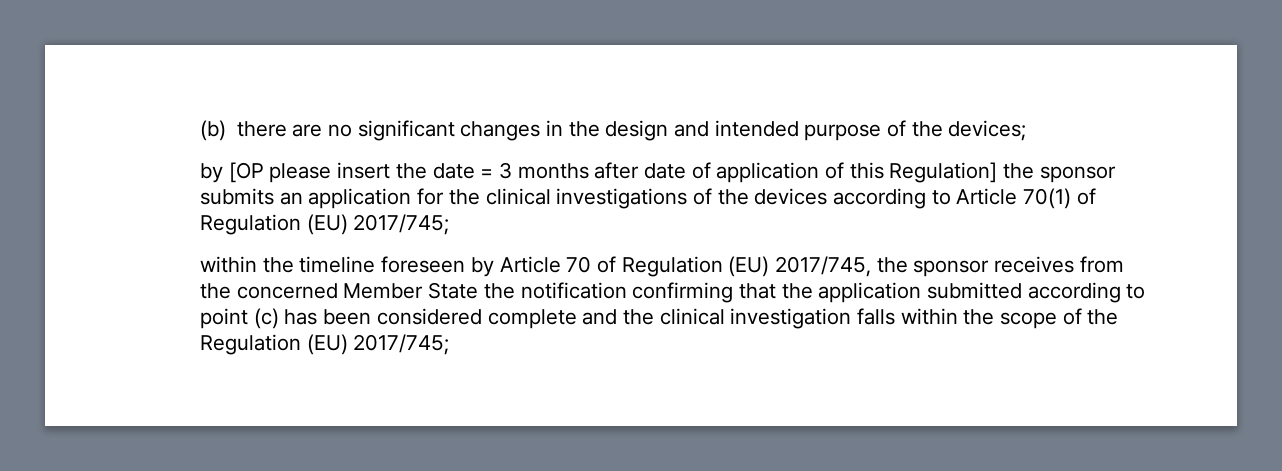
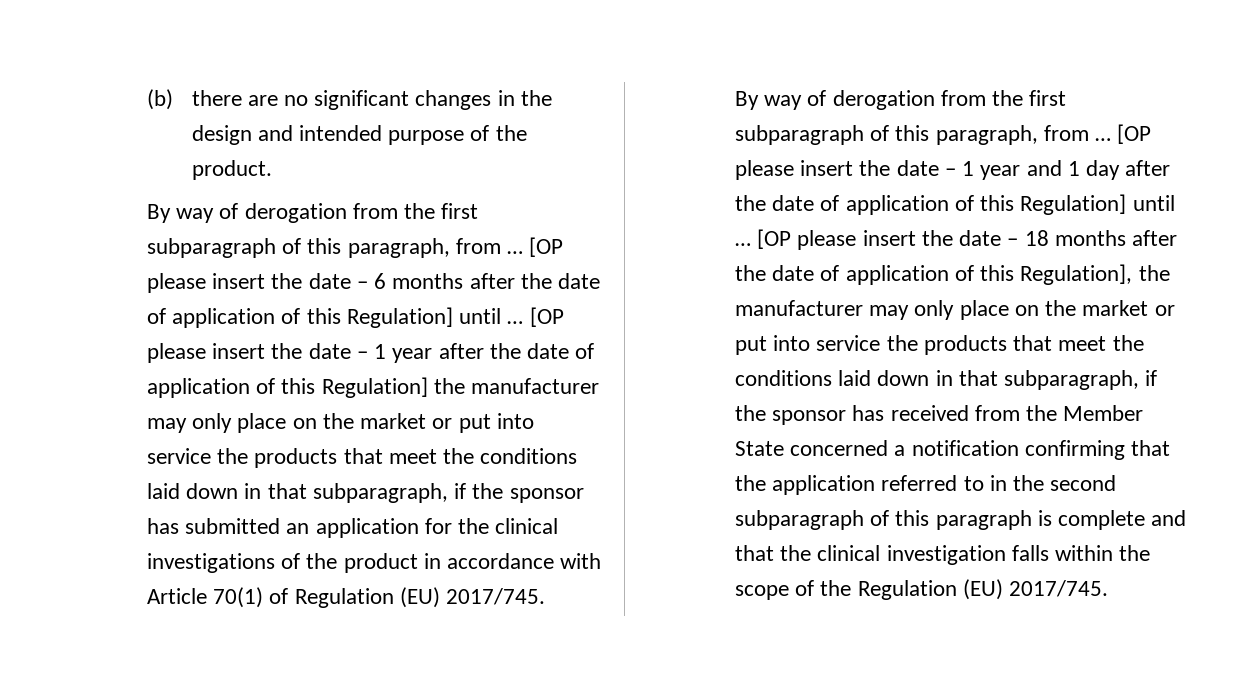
- (b) there are no significant changes in the design and intended purpose of the devices;
- by [OP please insert the date = 3 months after date of application of this Regulation] the sponsor submits an application for the clinical investigations of the devices according to Article 70(1) of Regulation (EU) 2017/745;
- within the timeline foreseen by Article 70 of Regulation (EU) 2017/745, the sponsor receives from the concerned Member State the notification confirming that the application submitted according to point (c) has been considered complete and the clinical investigation falls within the scope of the Regulation (EU) 2017/745;
+ (b) there are no significant changes in the design and intended purpose of the product.
+ By way of derogation from the first subparagraph of this paragraph, from … [OP please insert the date – 6 months after the date of application of this Regulation] until … [OP please insert the date – 1 year after the date of application of this Regulation] the manufacturer may only place on the market or put into service the products that meet the conditions laid down in that subparagraph, if the sponsor has submitted an application for the clinical investigations of the product in accordance with Article 70(1) of Regulation (EU) 2017/745.
+ By way of derogation from the first subparagraph of this paragraph, from … [OP please insert the date – 1 year and 1 day after the date of application of this Regulation] until … [OP please insert the date – 18 months after the date of application of this Regulation], the manufacturer may only place on the market or put into service the products that meet the conditions laid down in that subparagraph, if the sponsor has received from the Member State concerned a notification confirming that the application referred to in the second subparagraph of this paragraph is complete and that the clinical investigation falls within the scope of the Regulation (EU) 2017/745.

